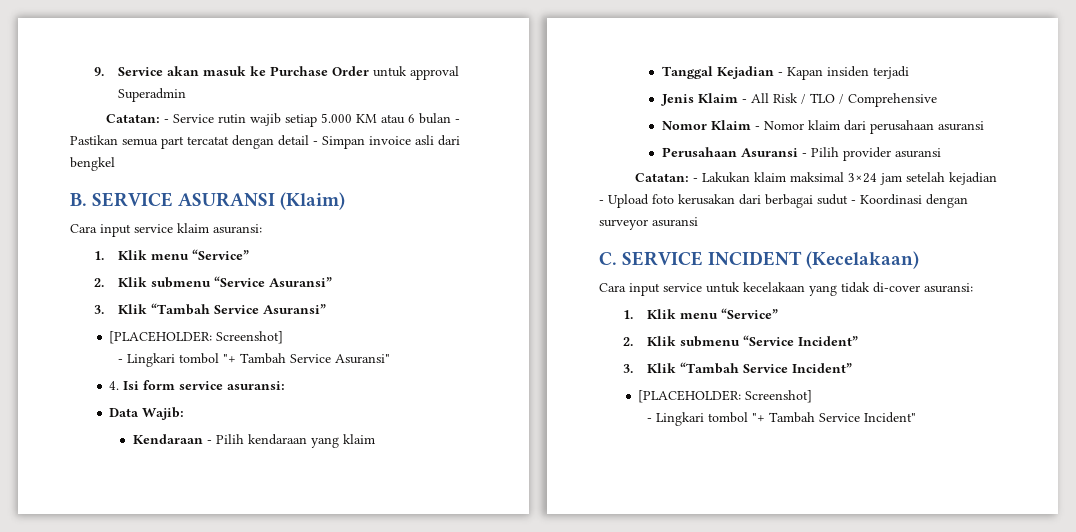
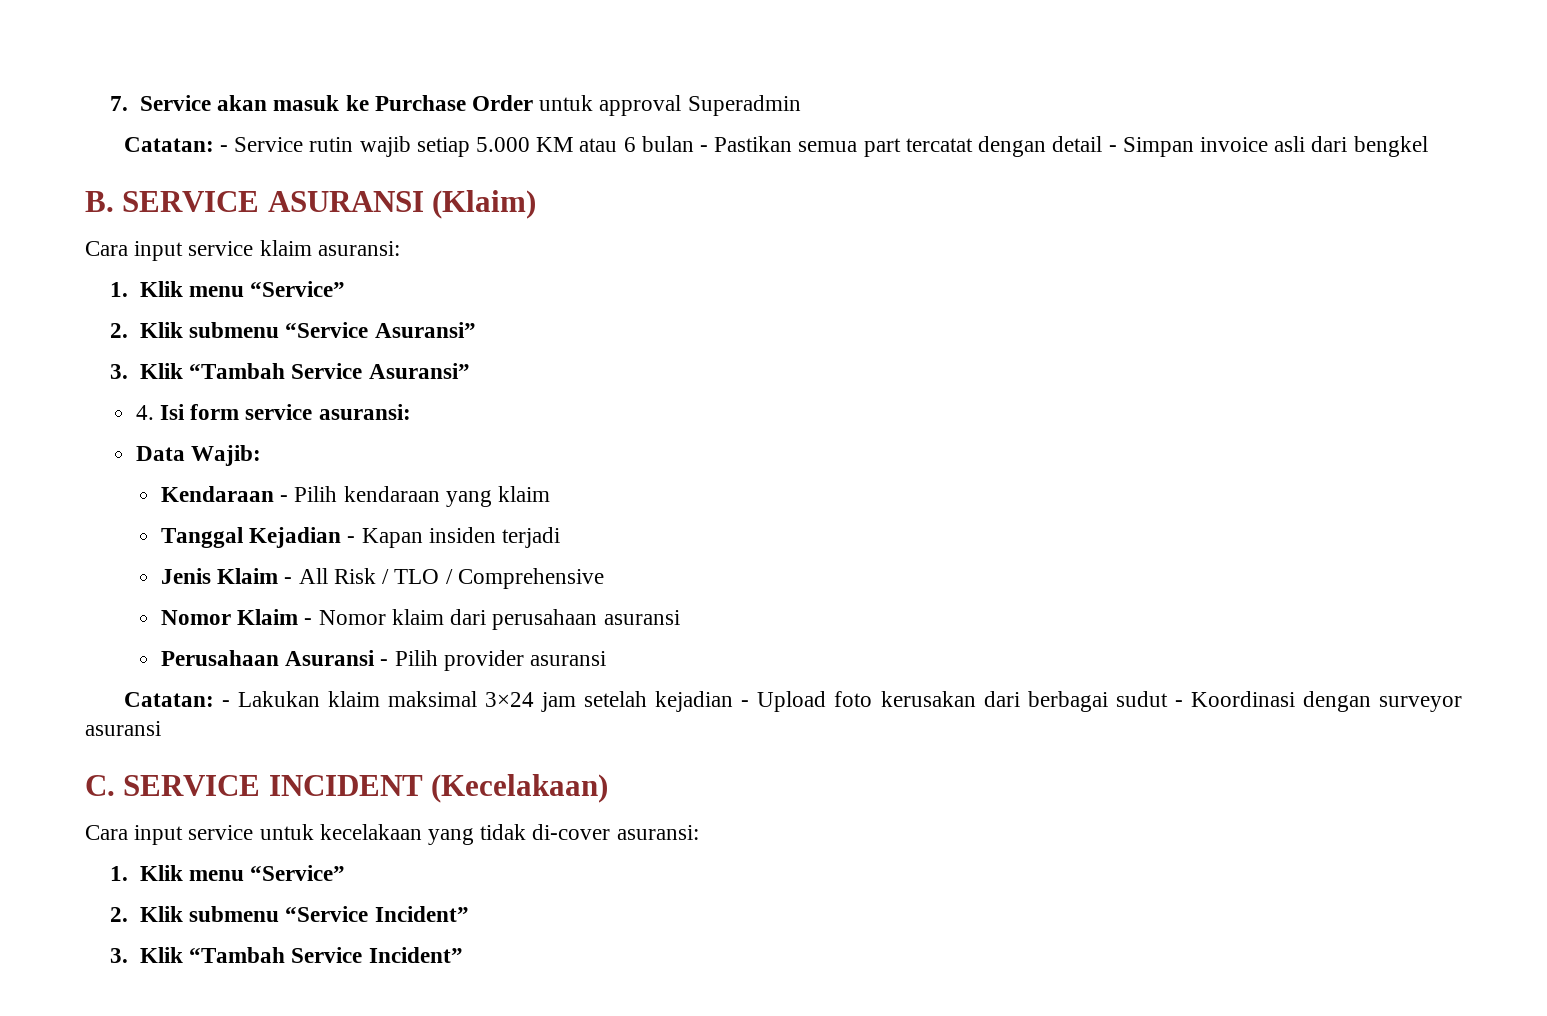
- 9. Service akan masuk ke Purchase Order untuk approval Superadmin
+ 7. Service akan masuk ke Purchase Order untuk approval Superadmin
  3. Klik “Tambah Service Asuransi”
- [PLACEHOLDER: Screenshot]
- - Lingkari tombol "+ Tambah Service Asuransi"
  3. Klik “Tambah Service Incident”
- [PLACEHOLDER: Screenshot]
- - Lingkari tombol "+ Tambah Service Incident"

